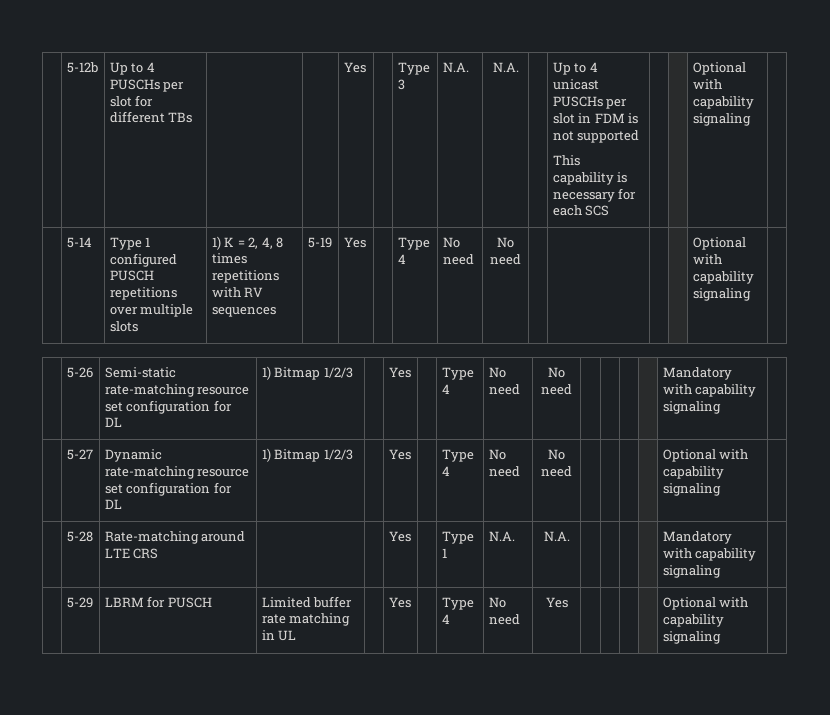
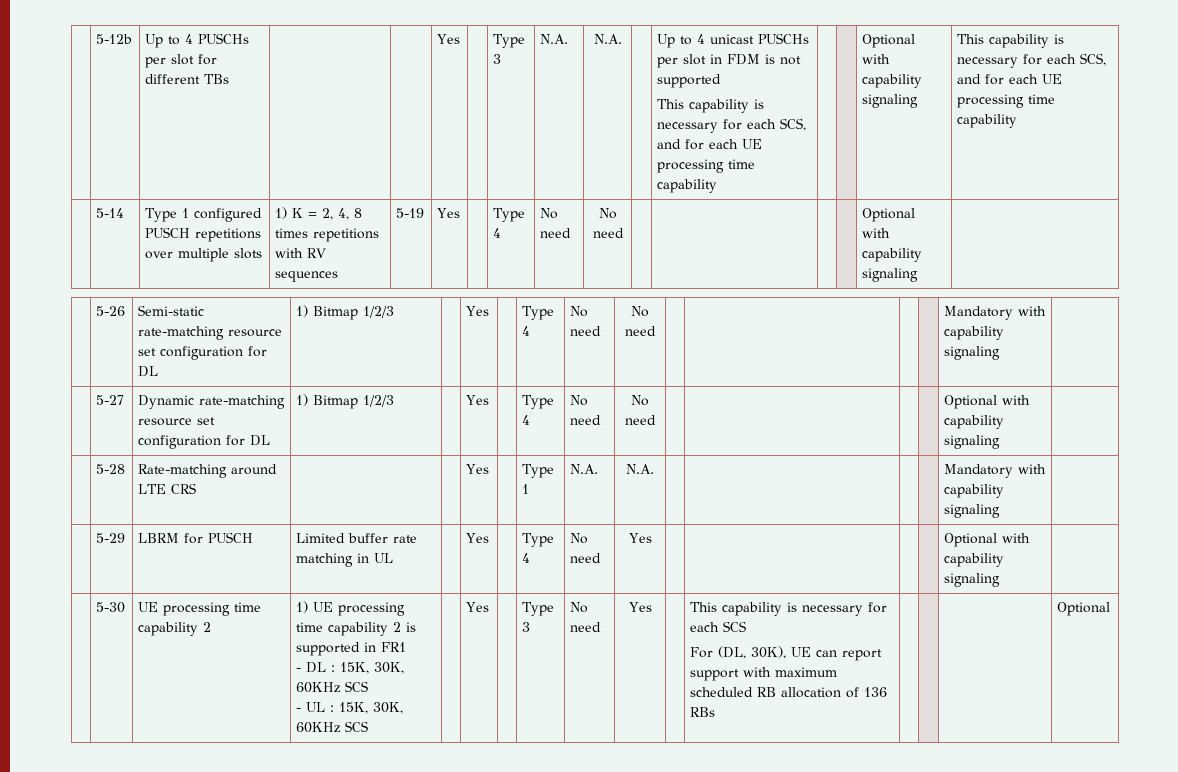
- This capability is necessary for each SCS | | | Optional with capability signaling
+ This capability is necessary for each SCS, and for each UE processing time capability | | | Optional with capability signaling | This capability is necessary for each SCS, and for each UE processing time capability
+ 5-30 | UE processing time capability 2 | 1) UE processing time capability 2 is supported in FR1
+ - DL : 15K, 30K, 60KHz SCS
+ - UL : 15K, 30K, 60KHz SCS | | Yes | | Type 3 | No need | Yes | | This capability is necessary for each SCS
+ For (DL, 30K), UE can report support with maximum scheduled RB allocation of 136 RBs | | | | Optional

